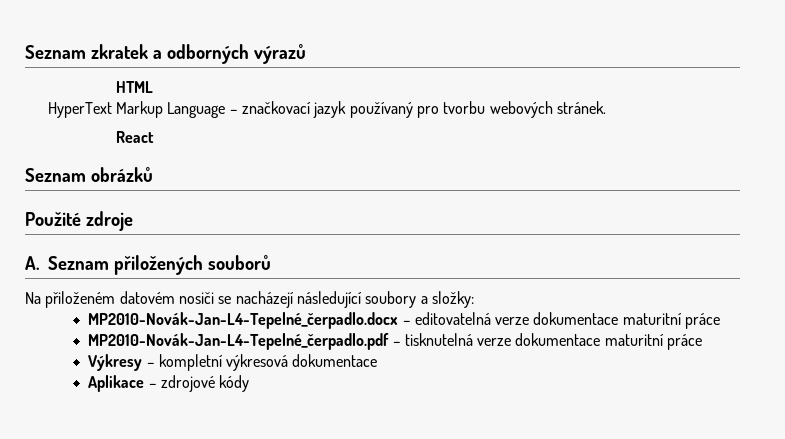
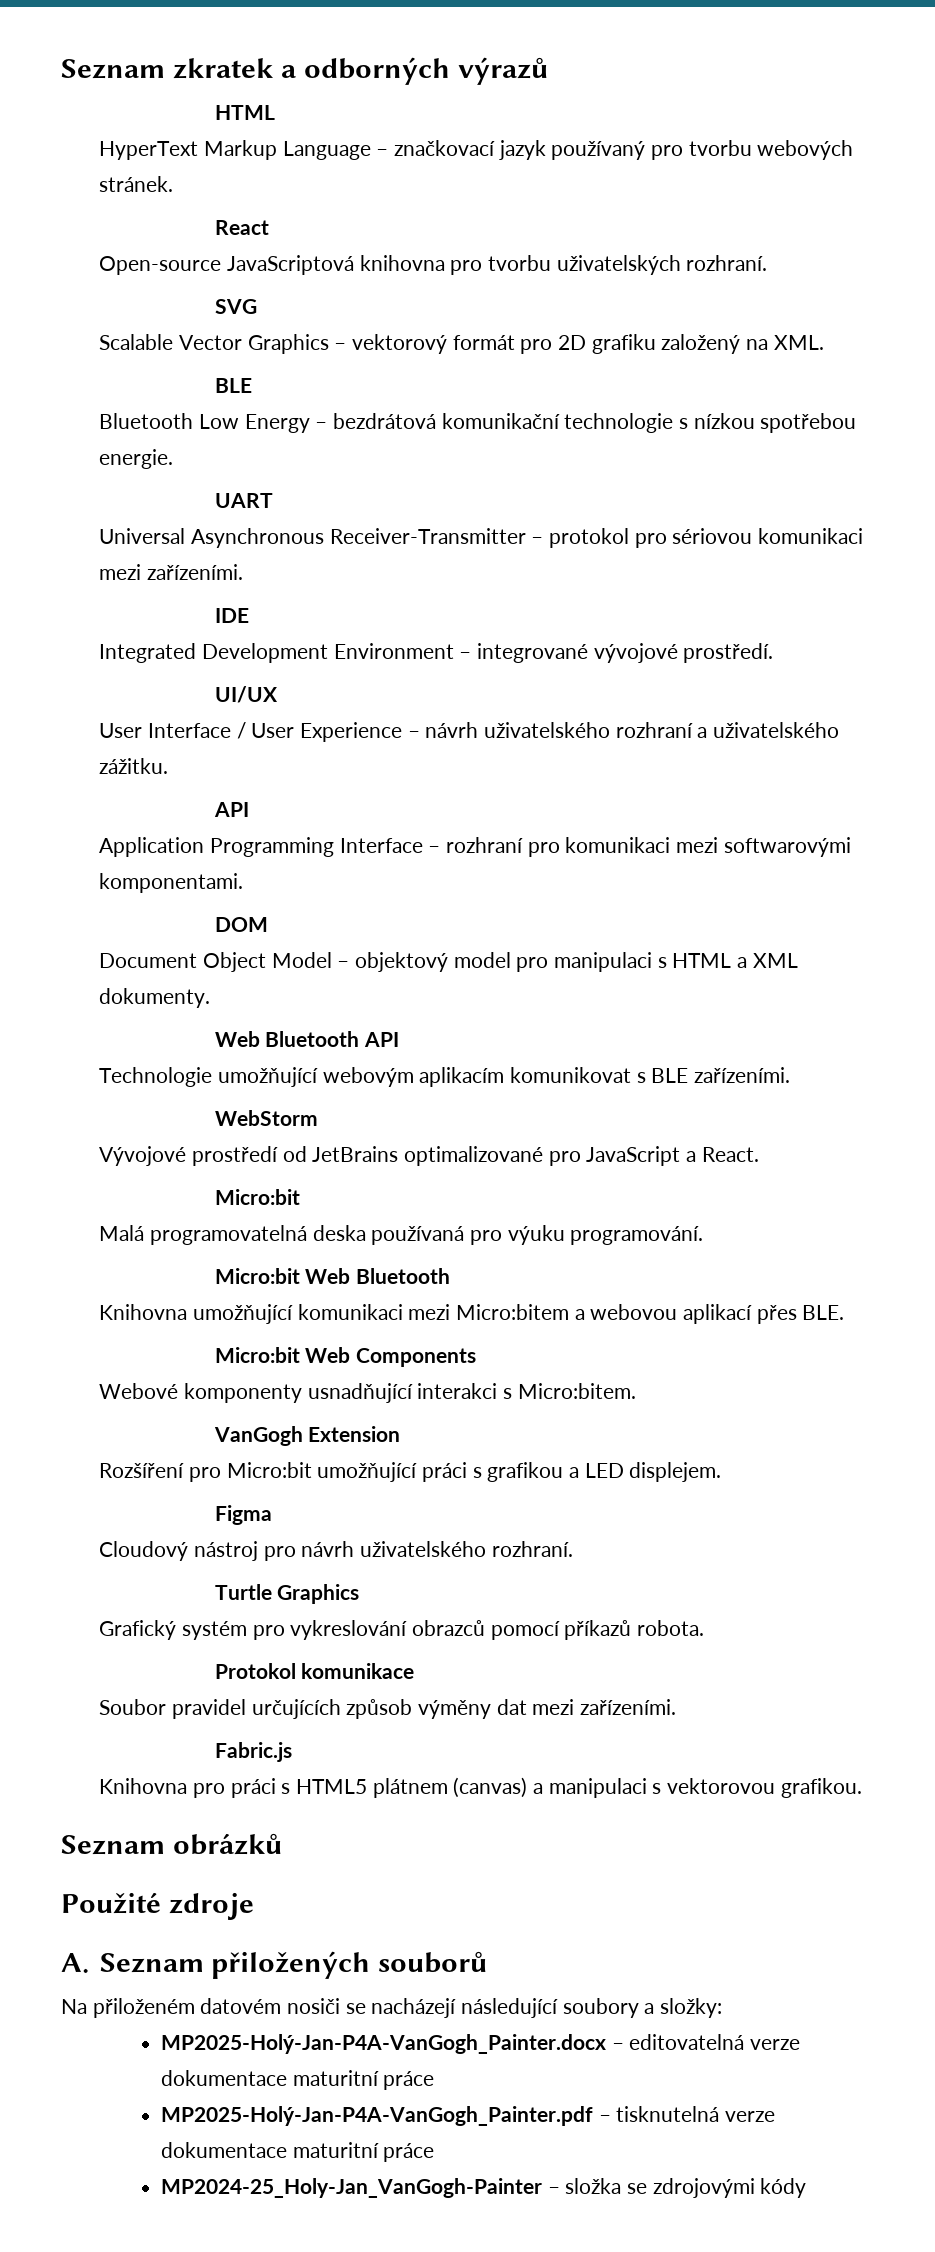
+ Open-source JavaScriptová knihovna pro tvorbu uživatelských rozhraní.
+ SVG
+ Scalable Vector Graphics – vektorový formát pro 2D grafiku založený na XML.
+ BLE
+ Bluetooth Low Energy – bezdrátová komunikační technologie s nízkou spotřebou energie.
+ UART
+ Universal Asynchronous Receiver-Transmitter – protokol pro sériovou komunikaci mezi zařízeními.
+ IDE
+ Integrated Development Environment – integrované vývojové prostředí.
+ UI/UX
+ User Interface / User Experience – návrh uživatelského rozhraní a uživatelského zážitku.
+ API
+ Application Programming Interface – rozhraní pro komunikaci mezi softwarovými komponentami.
+ DOM
+ Document Object Model – objektový model pro manipulaci s HTML a XML dokumenty.
+ Web Bluetooth API
+ Technologie umožňující webovým aplikacím komunikovat s BLE zařízeními.
+ WebStorm
+ Vývojové prostředí od JetBrains optimalizované pro JavaScript a React.
+ Micro:bit
+ Malá programovatelná deska používaná pro výuku programování.
+ Micro:bit Web Bluetooth
+ Knihovna umožňující komunikaci mezi Micro:bitem a webovou aplikací přes BLE.
+ Micro:bit Web Components
+ Webové komponenty usnadňující interakci s Micro:bitem.
+ VanGogh Extension
+ Rozšíření pro Micro:bit umožňující práci s grafikou a LED displejem.
+ Figma
+ Cloudový nástroj pro návrh uživatelského rozhraní.
+ Turtle Graphics
+ Grafický systém pro vykreslování obrazců pomocí příkazů robota.
+ Protokol komunikace
+ Soubor pravidel určujících způsob výměny dat mezi zařízeními.
+ Fabric.js
+ Knihovna pro práci s HTML5 plátnem (canvas) a manipulaci s vektorovou grafikou.
- MP2010-Novák-Jan-L4-Tepelné_čerpadlo.docx – editovatelná verze dokumentace maturitní práce
+ MP2025-Holý-Jan-P4A-VanGogh_Painter.docx – editovatelná verze dokumentace maturitní práce
- MP2010-Novák-Jan-L4-Tepelné_čerpadlo.pdf – tisknutelná verze dokumentace maturitní práce
+ MP2025-Holý-Jan-P4A-VanGogh_Painter.pdf – tisknutelná verze dokumentace maturitní práce
- Výkresy – kompletní výkresová dokumentace
- Aplikace – zdrojové kódy
+ MP2024-25_Holy-Jan_VanGogh-Painter – složka se zdrojovými kódy

